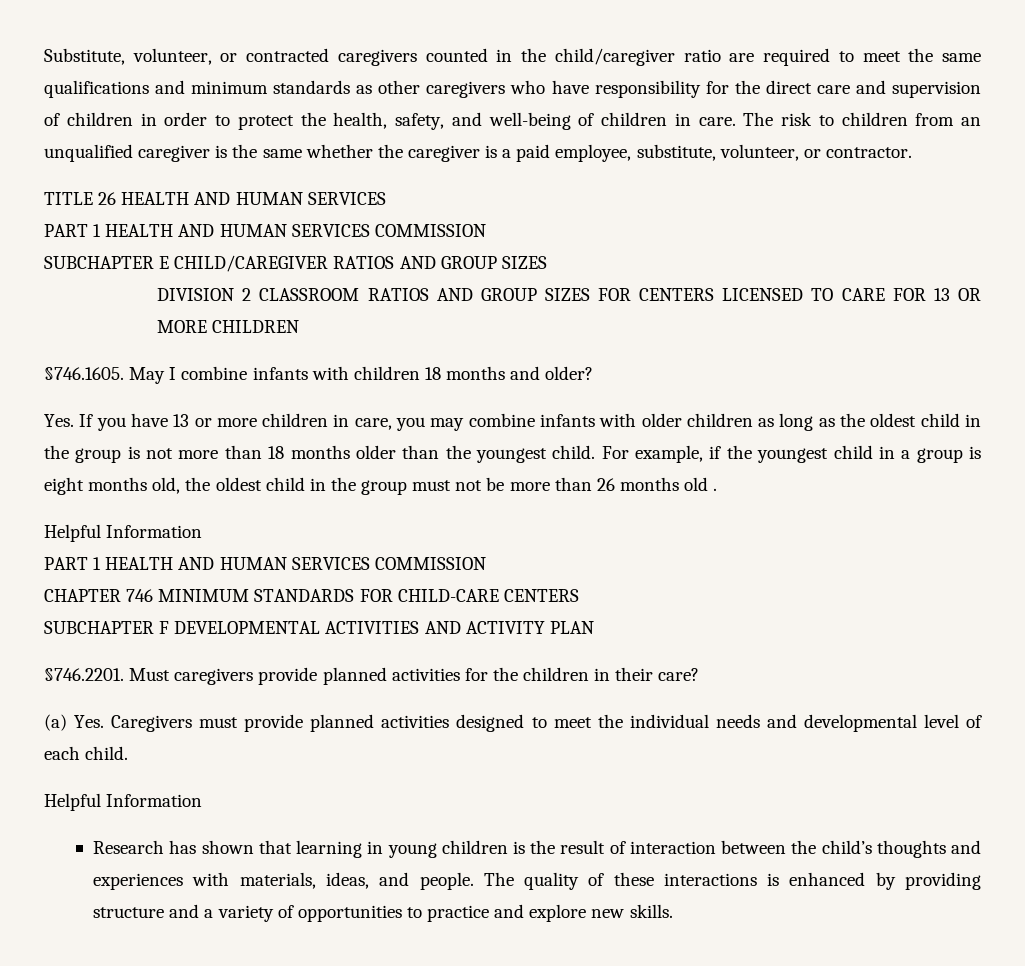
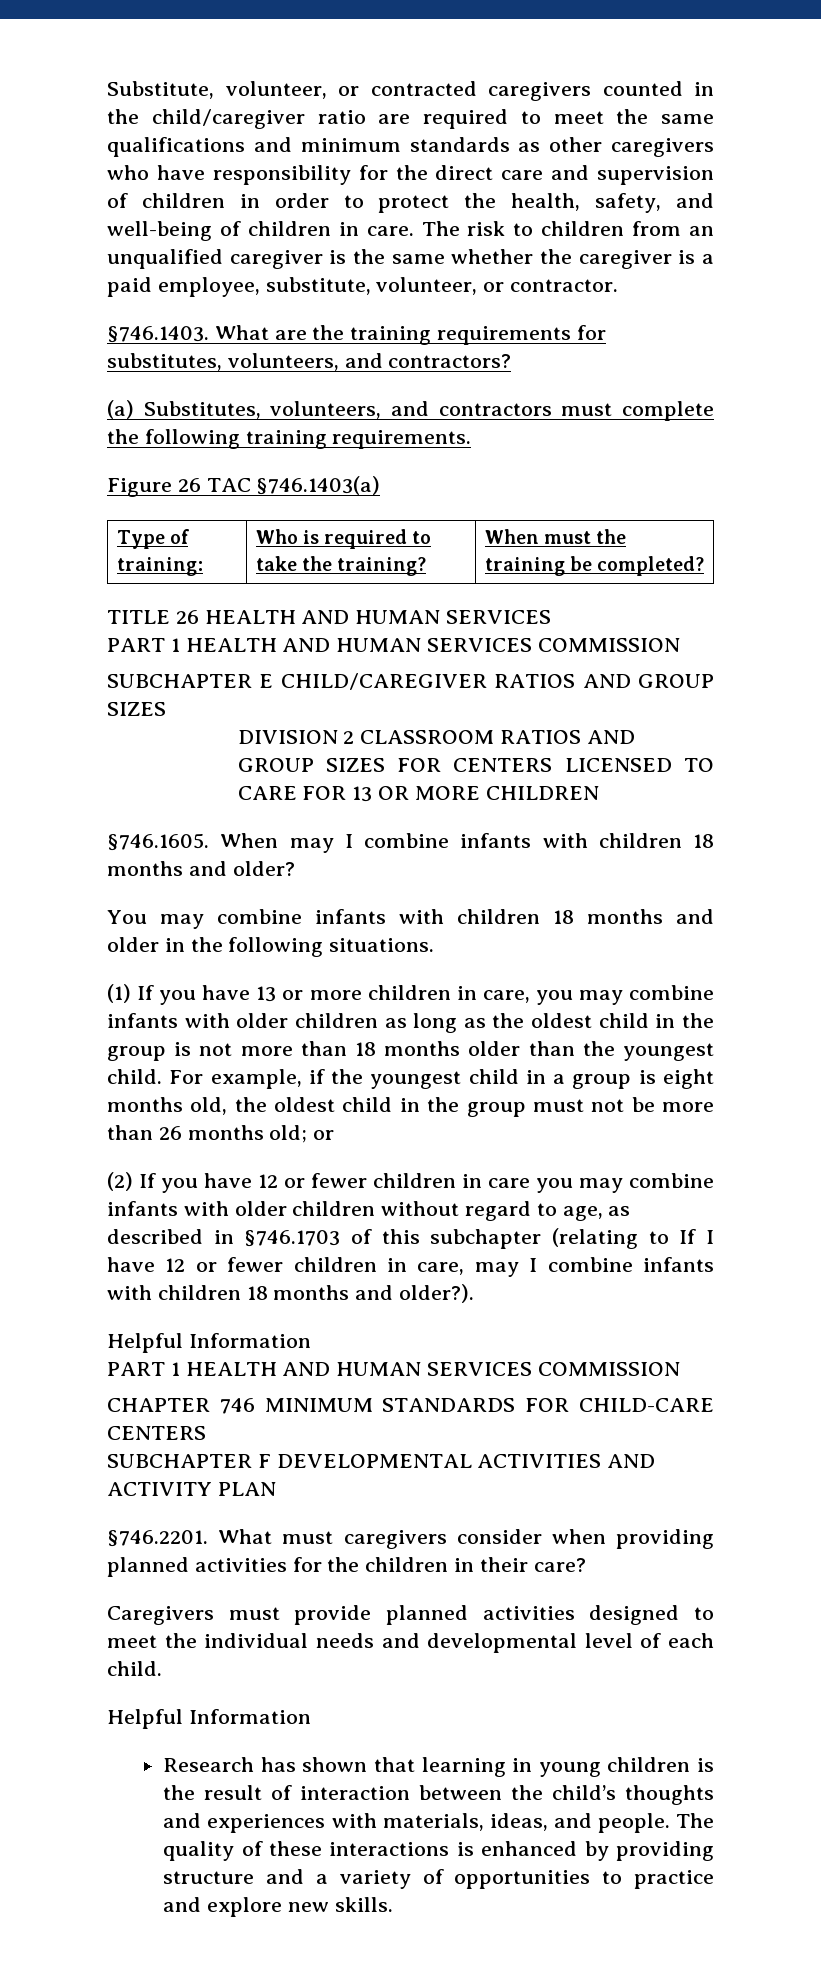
+ §746.1403. What are the training requirements for substitutes, volunteers, and contractors?
+ (a) Substitutes, volunteers, and contractors must complete the following training requirements.
+ Figure 26 TAC §746.1403(a)
+ Type of training: | Who is required to take the training? | When must the training be completed?
- §746.1605. May I combine infants with children 18 months and older?
+ §746.1605. When may I combine infants with children 18 months and older?
- Yes. If you have 13 or more children in care, you may combine infants with older children as long as the oldest child in the group is not more than 18 months older than the youngest child.
+ You may combine infants with children 18 months and older in the following situations.
+ (1) If you have 13 or more children in care, you may combine infants with older children as long as the oldest child in the group is not more than 18 months older than the youngest child.
- For example, if the youngest child in a group is eight months old, the oldest child in the group must not be more than 26 months old .
+ For example, if the youngest child in a group is eight months old, the oldest child in the group must not be more than 26 months old; or
+ (2) If you have 12 or fewer children in care you may combine infants with older children without regard to age, as described in §746.1703 of this subchapter (relating to If I have 12 or fewer children in care, may I combine infants with children 18 months and older?).
- §746.2201. Must caregivers provide planned activities for the children in their care?
+ §746.2201. What must caregivers consider when providing planned activities for the children in their care?
- (a) Yes. Caregivers must provide planned activities designed to meet the individual needs and developmental level of each child.
+ Caregivers must provide planned activities designed to meet the individual needs and developmental level of each child.

